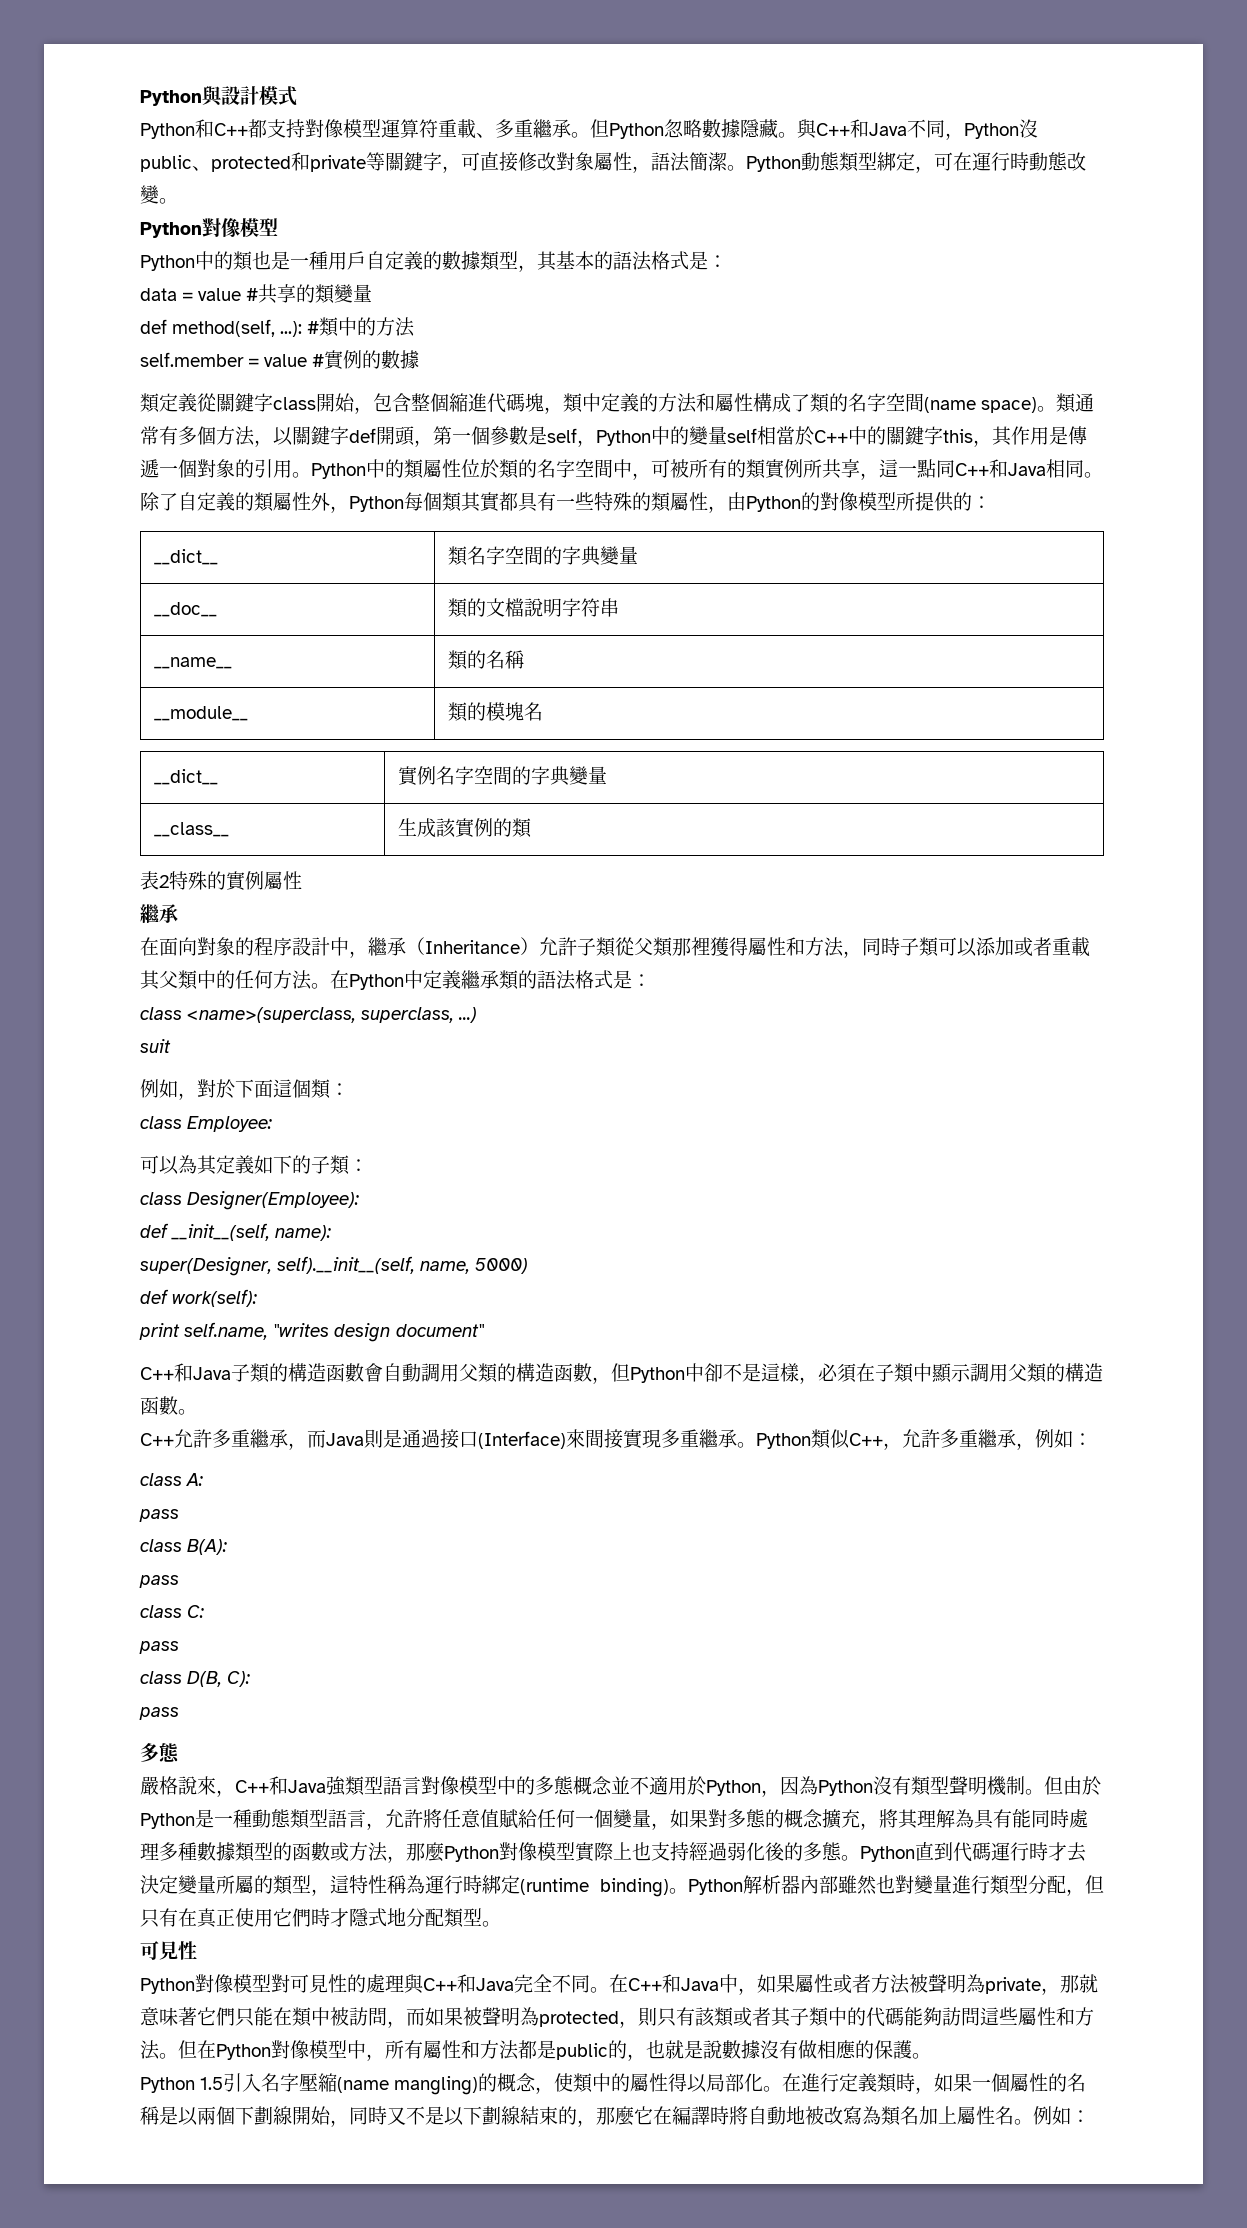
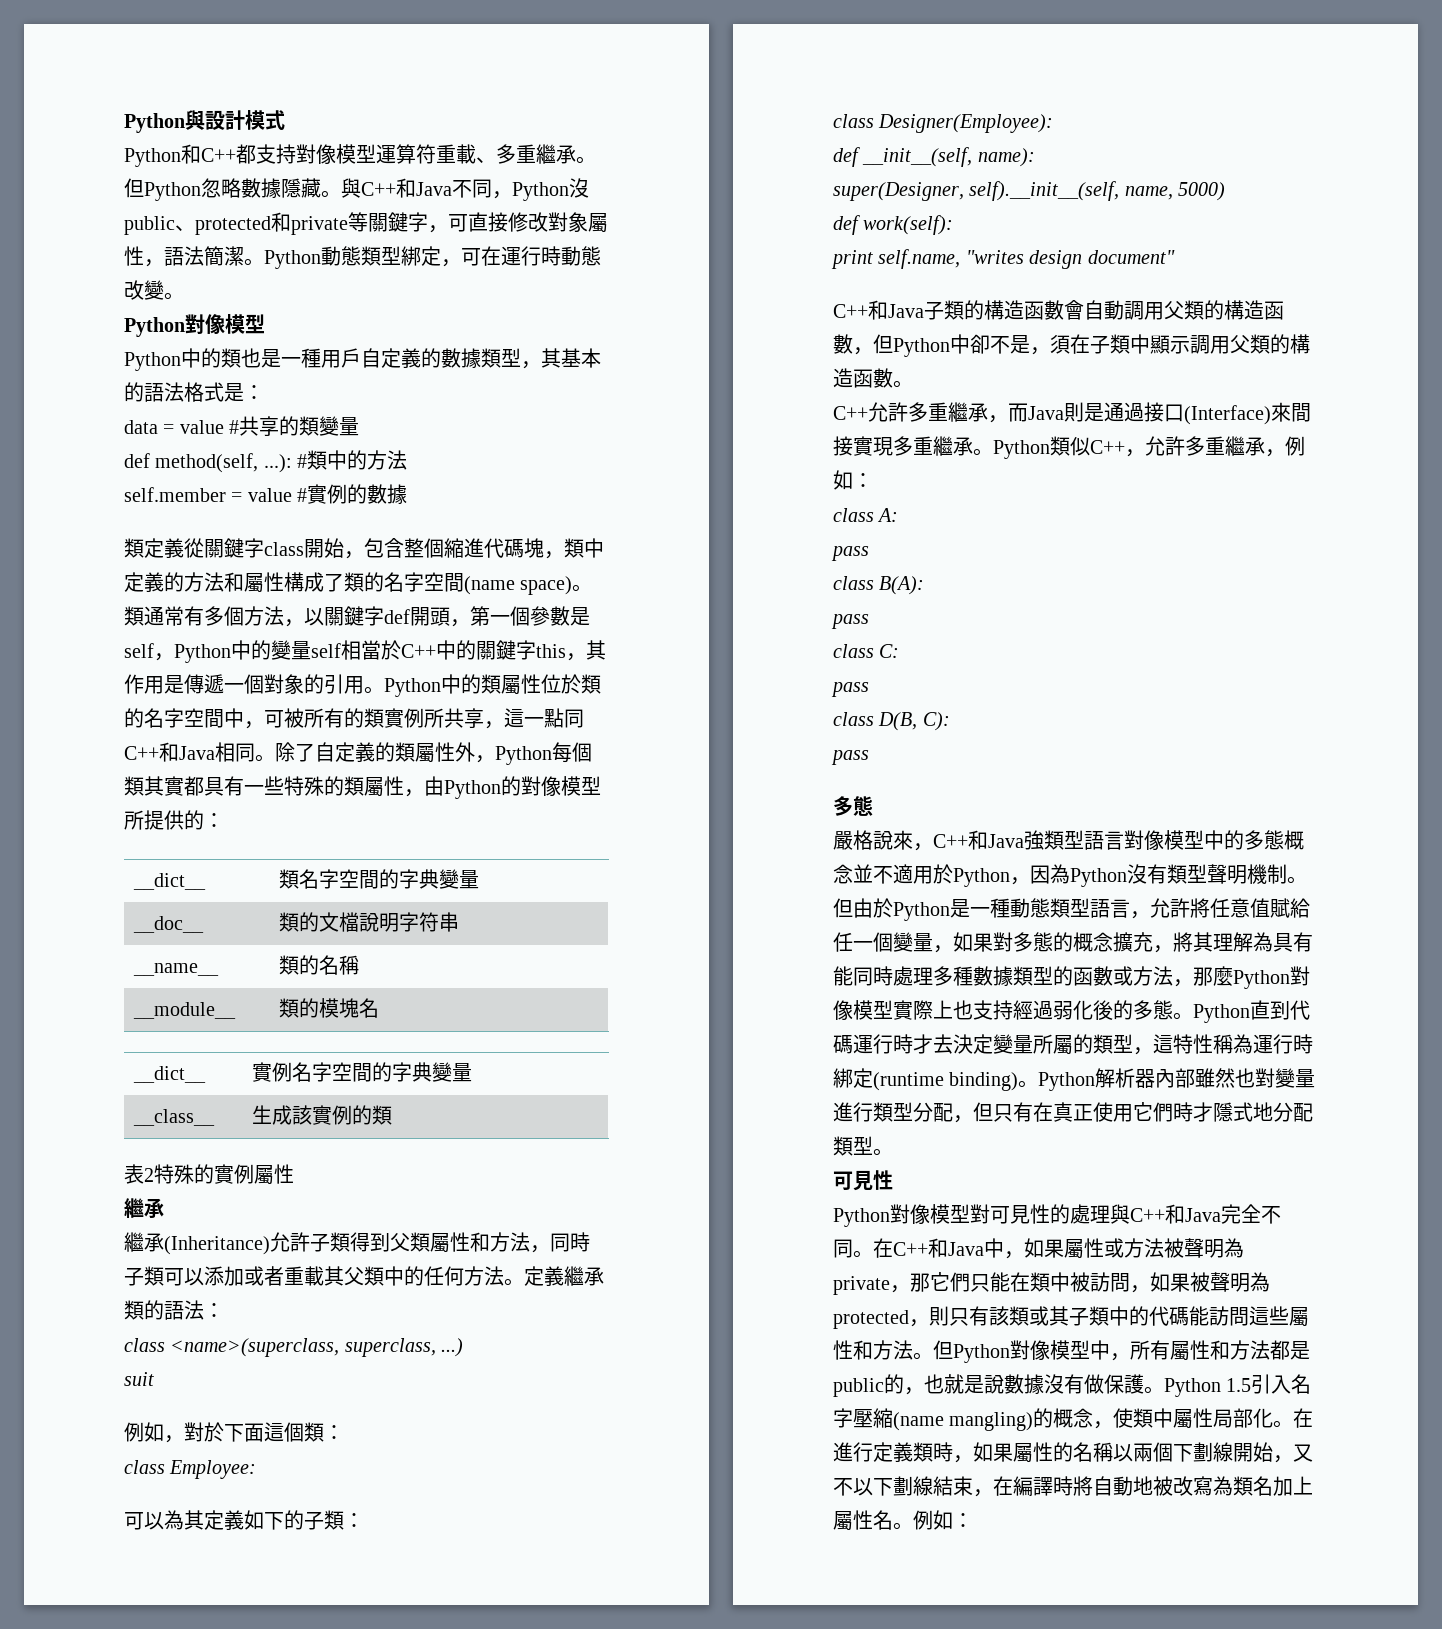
- 在面向對象的程序設計中，繼承（Inheritance）允許子類從父類那裡獲得屬性和方法，同時子類可以添加或者重載其父類中的任何方法。
+ 繼承(Inheritance)允許子類得到父類屬性和方法，同時子類可以添加或者重載其父類中的任何方法。
- 在Python中定義繼承類的語法格式是：
+ 定義繼承類的語法：
- C++和Java子類的構造函數會自動調用父類的構造函數，但Python中卻不是這樣，必須在子類中顯示調用父類的構造函數。
+ C++和Java子類的構造函數會自動調用父類的構造函數，但Python中卻不是，須在子類中顯示調用父類的構造函數。
- 但由於Python是一種動態類型語言，允許將任意值賦給任何一個變量，如果對多態的概念擴充，將其理解為具有能同時處理多種數據類型的函數或方法，那麼Python對像模型實際上也支持經過弱化後的多態。
+ 但由於Python是一種動態類型語言，允許將任意值賦給任一個變量，如果對多態的概念擴充，將其理解為具有能同時處理多種數據類型的函數或方法，那麼Python對像模型實際上也支持經過弱化後的多態。
- 在C++和Java中，如果屬性或者方法被聲明為private，那就意味著它們只能在類中被訪問，而如果被聲明為protected，則只有該類或者其子類中的代碼能夠訪問這些屬性和方法。
+ 在C++和Java中，如果屬性或方法被聲明為private，那它們只能在類中被訪問，如果被聲明為protected，則只有該類或其子類中的代碼能訪問這些屬性和方法。
- 但在Python對像模型中，所有屬性和方法都是public的，也就是說數據沒有做相應的保護。
- Python 1.5引入名字壓縮(name mangling)的概念，使類中的屬性得以局部化。
+ 但Python對像模型中，所有屬性和方法都是public的，也就是說數據沒有做保護。Python 1.5引入名字壓縮(name mangling)的概念，使類中屬性局部化。
- 在進行定義類時，如果一個屬性的名稱是以兩個下劃線開始，同時又不是以下劃線結束的，那麼它在編譯時將自動地被改寫為類名加上屬性名。
+ 在進行定義類時，如果屬性的名稱以兩個下劃線開始，又不以下劃線結束，在編譯時將自動地被改寫為類名加上屬性名。

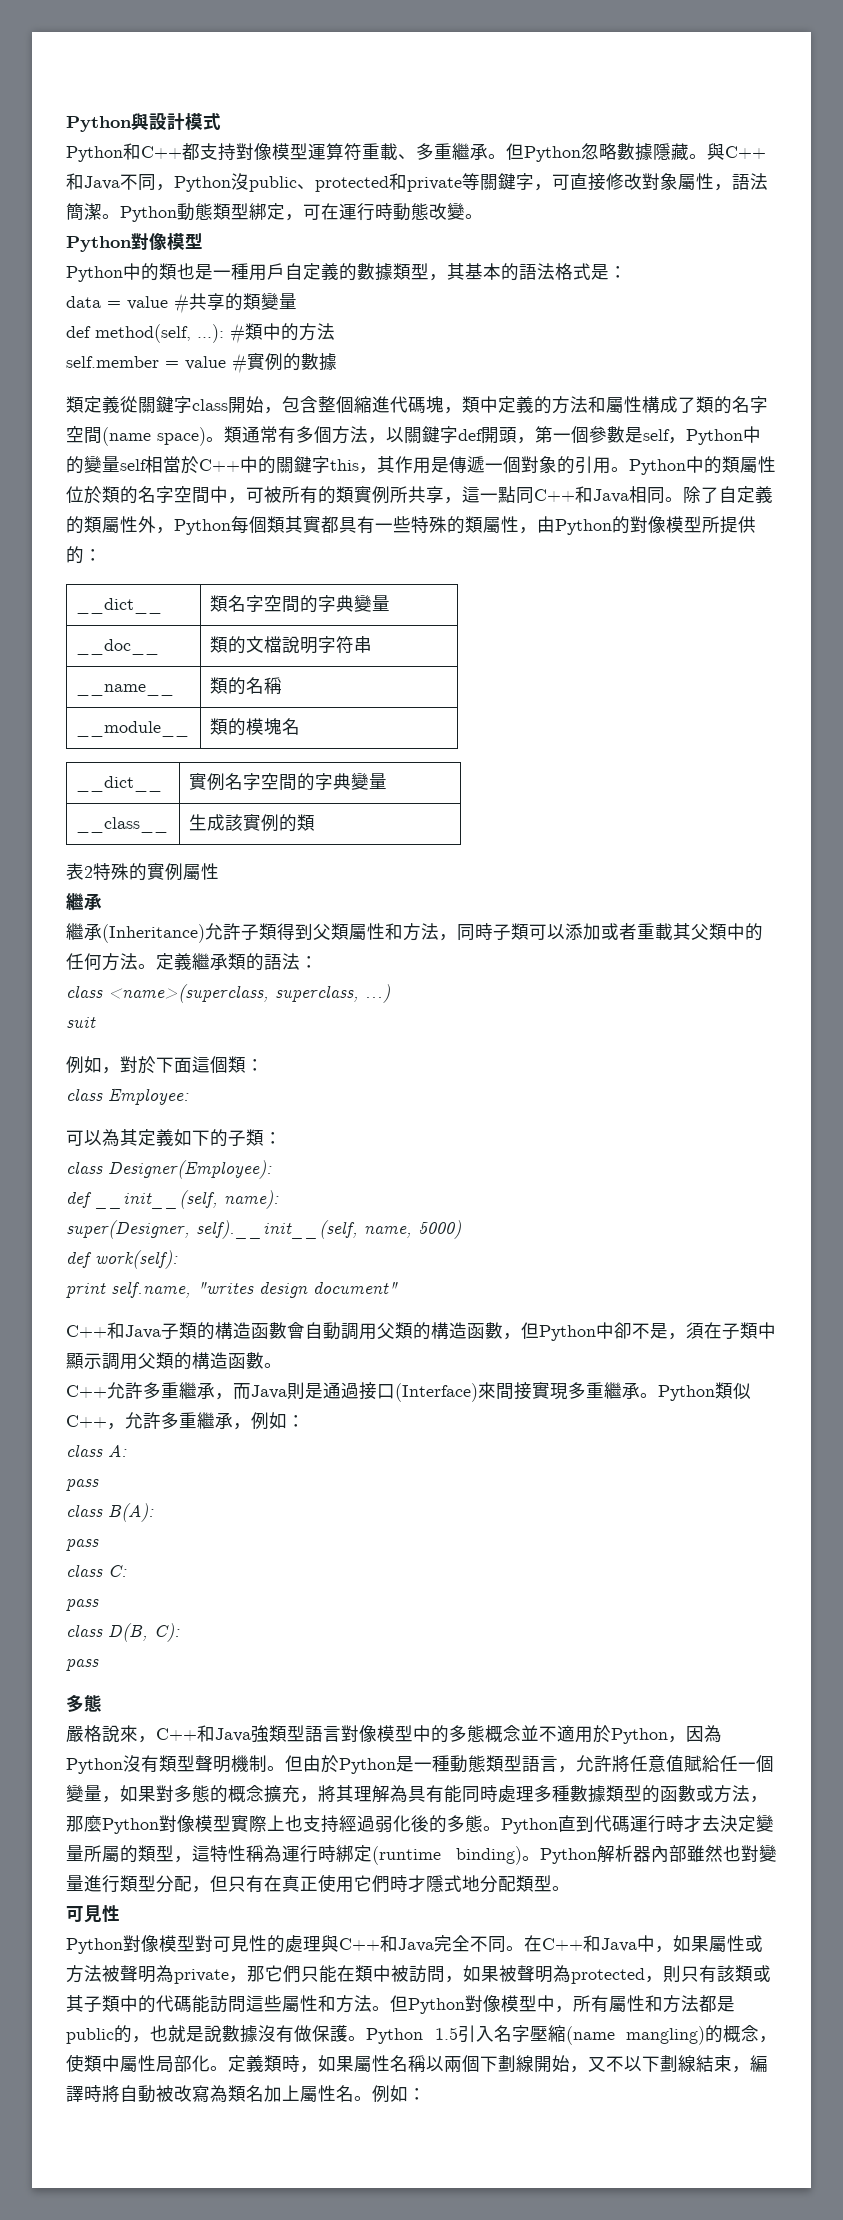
- 在進行定義類時，如果屬性的名稱以兩個下劃線開始，又不以下劃線結束，在編譯時將自動地被改寫為類名加上屬性名。
+ 定義類時，如果屬性名稱以兩個下劃線開始，又不以下劃線結束，編譯時將自動被改寫為類名加上屬性名。

